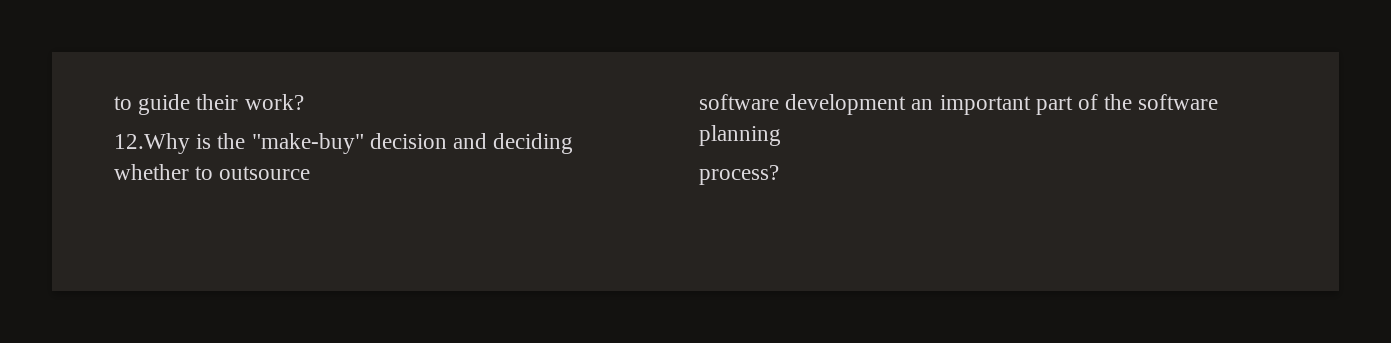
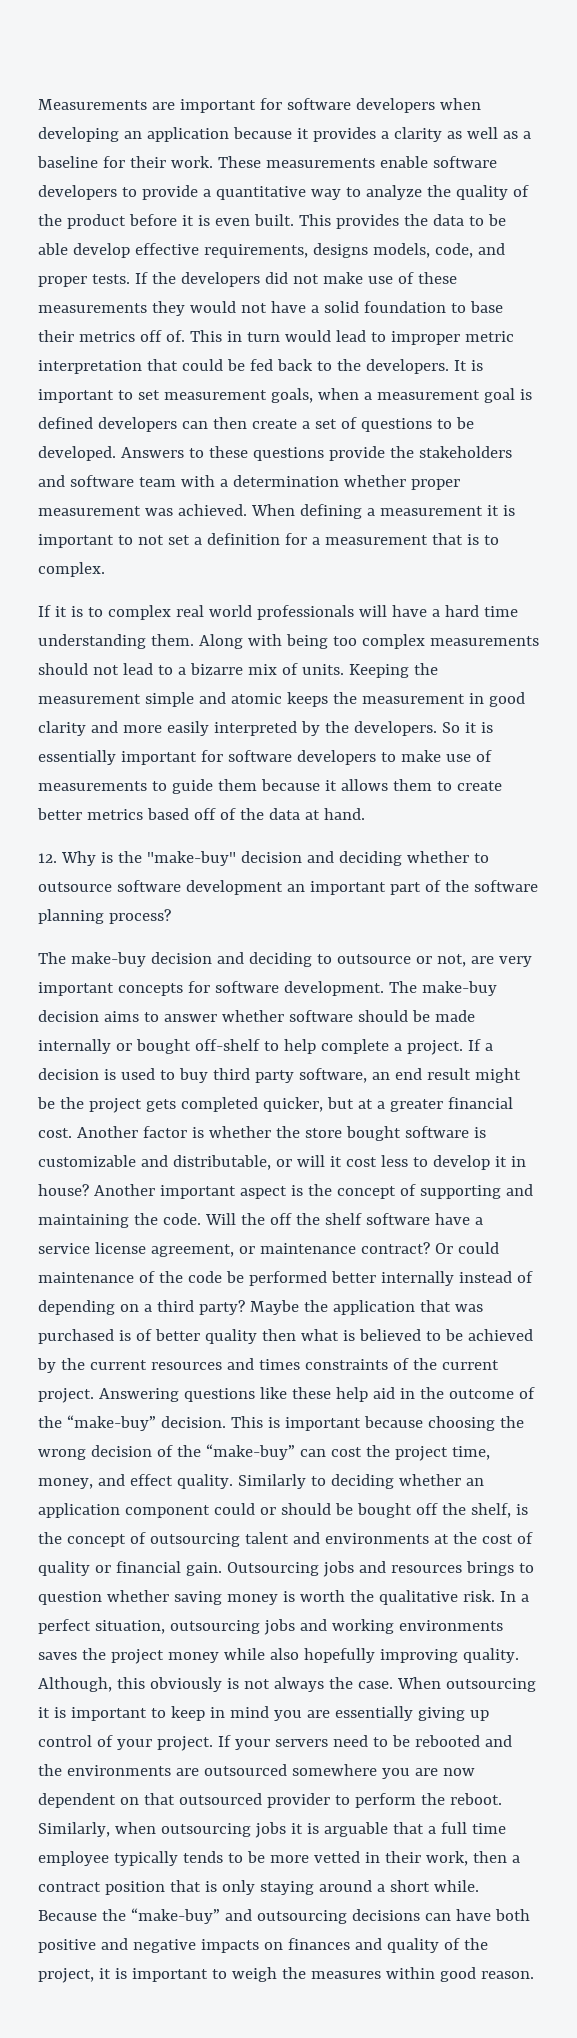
- to guide their work?
- 12.Why is the "make-buy" decision and deciding whether to outsource
- software development an important part of the software planning
- process?
+ Measurements are important for software developers when developing an application because it provides a clarity as well as a baseline for their work. These measurements enable software developers to provide a quantitative way to analyze the quality of the product before it is even built. This provides the data to be able develop effective requirements, designs models, code, and proper tests. If the developers did not make use of these measurements they would not have a solid foundation to base their metrics off of. This in turn would lead to improper metric interpretation that could be fed back to the developers. It is important to set measurement goals, when a measurement goal is defined developers can then create a set of questions to be developed. Answers to these questions provide the stakeholders and software team with a determination whether proper measurement was achieved. When defining a measurement it is important to not set a definition for a measurement that is to complex.
+ If it is to complex real world professionals will have a hard time understanding them. Along with being too complex measurements should not lead to a bizarre mix of units. Keeping the measurement simple and atomic keeps the measurement in good clarity and more easily interpreted by the developers. So it is essentially important for software developers to make use of measurements to guide them because it allows them to create better metrics based off of the data at hand.
+ 12. Why is the "make-buy" decision and deciding whether to outsource software development an important part of the software planning process?
+ The make-buy decision and deciding to outsource or not, are very important concepts for software development. The make-buy decision aims to answer whether software should be made internally or bought off-shelf to help complete a project. If a decision is used to buy third party software, an end result might be the project gets completed quicker, but at a greater financial cost. Another factor is whether the store bought software is customizable and distributable, or will it cost less to develop it in house? Another important aspect is the concept of supporting and maintaining the code. Will the off the shelf software have a service license agreement, or maintenance contract? Or could maintenance of the code be performed better internally instead of depending on a third party? Maybe the application that was purchased is of better quality then what is believed to be achieved by the current resources and times constraints of the current project. Answering questions like these help aid in the outcome of the “make-buy” decision. This is important because choosing the wrong decision of the “make-buy” can cost the project time, money, and effect quality. Similarly to deciding whether an application component could or should be bought off the shelf, is the concept of outsourcing talent and environments at the cost of quality or financial gain. Outsourcing jobs and resources brings to question whether saving money is worth the qualitative risk. In a perfect situation, outsourcing jobs and working environments saves the project money while also hopefully improving quality. Although, this obviously is not always the case. When outsourcing it is important to keep in mind you are essentially giving up control of your project. If your servers need to be rebooted and the environments are outsourced somewhere you are now dependent on that outsourced provider to perform the reboot. Similarly, when outsourcing jobs it is arguable that a full time employee typically tends to be more vetted in their work, then a contract position that is only staying around a short while. Because the “make-buy” and outsourcing decisions can have both positive and negative impacts on finances and quality of the project, it is important to weigh the measures within good reason.

